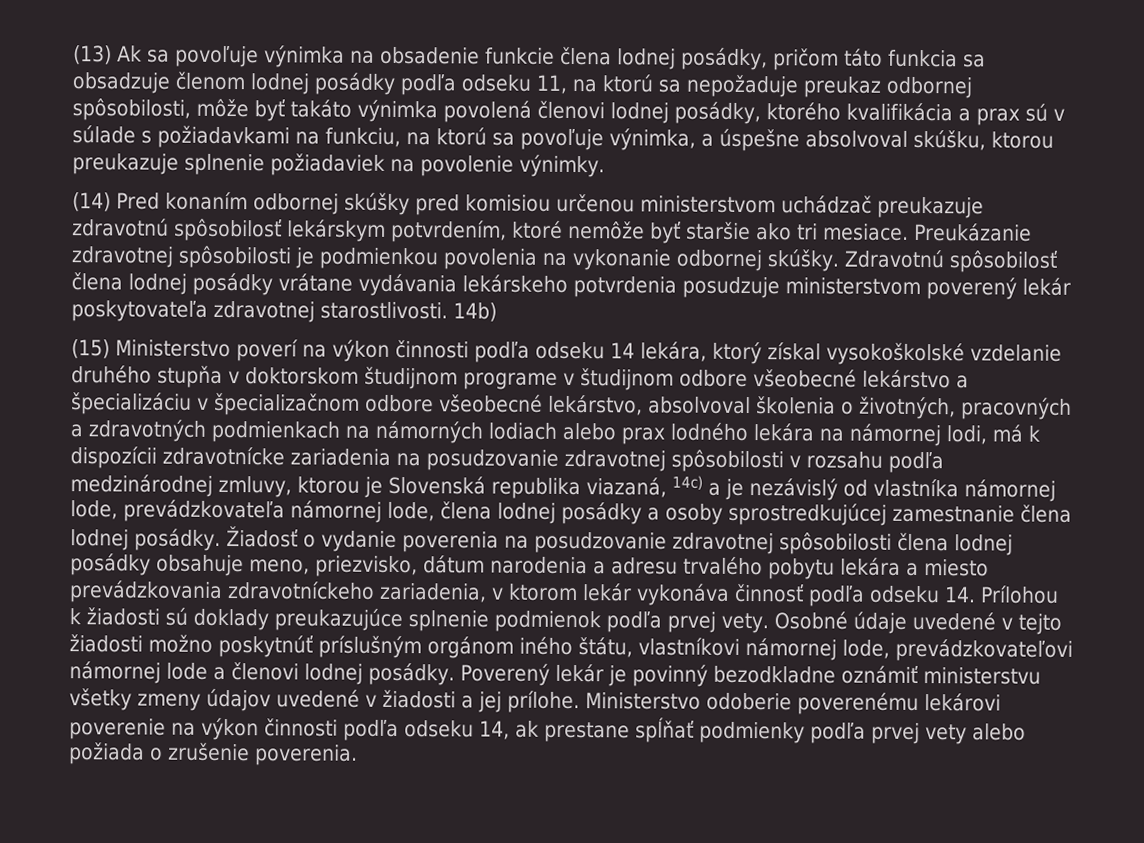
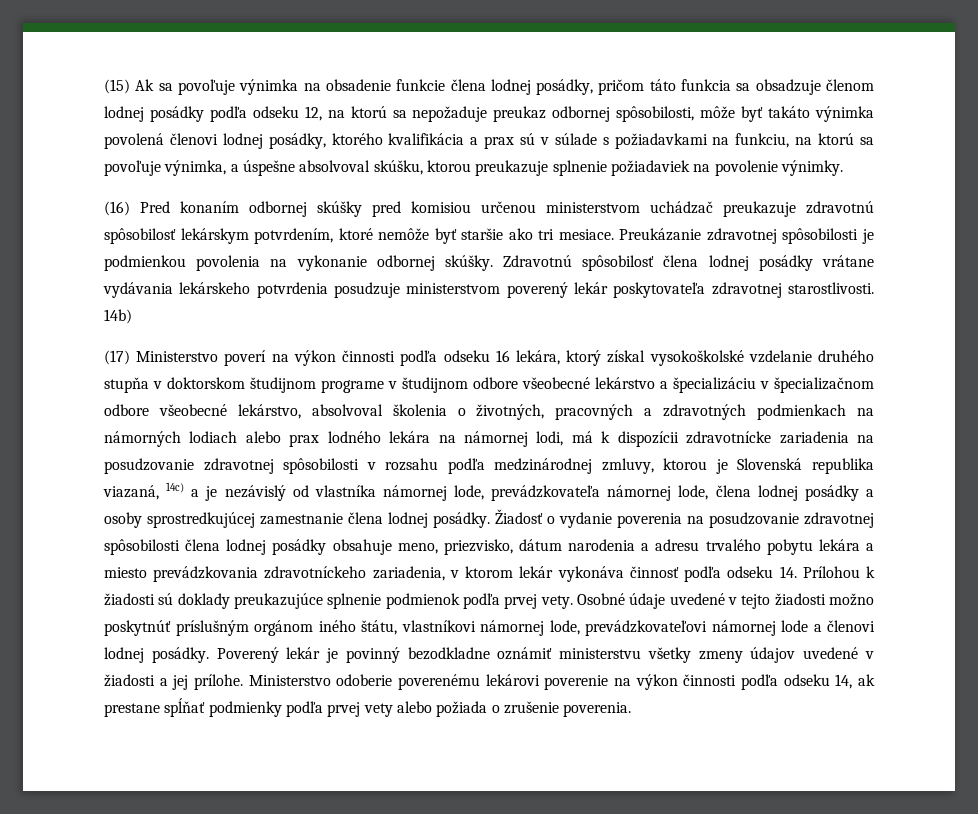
- (13) Ak sa povoľuje výnimka na obsadenie funkcie člena lodnej posádky, pričom táto funkcia sa obsadzuje členom lodnej posádky podľa odseku 11, na ktorú sa nepožaduje preukaz odbornej spôsobilosti, môže byť takáto výnimka povolená členovi lodnej posádky, ktorého kvalifikácia a prax sú v súlade s požiadavkami na funkciu, na ktorú sa povoľuje výnimka, a úspešne absolvoval skúšku, ktorou preukazuje splnenie požiadaviek na povolenie výnimky.
+ (15) Ak sa povoľuje výnimka na obsadenie funkcie člena lodnej posádky, pričom táto funkcia sa obsadzuje členom lodnej posádky podľa odseku 12, na ktorú sa nepožaduje preukaz odbornej spôsobilosti, môže byť takáto výnimka povolená členovi lodnej posádky, ktorého kvalifikácia a prax sú v súlade s požiadavkami na funkciu, na ktorú sa povoľuje výnimka, a úspešne absolvoval skúšku, ktorou preukazuje splnenie požiadaviek na povolenie výnimky.
- (14) Pred konaním odbornej skúšky pred komisiou určenou ministerstvom uchádzač preukazuje zdravotnú spôsobilosť lekárskym potvrdením, ktoré nemôže byť staršie ako tri mesiace.
+ (16) Pred konaním odbornej skúšky pred komisiou určenou ministerstvom uchádzač preukazuje zdravotnú spôsobilosť lekárskym potvrdením, ktoré nemôže byť staršie ako tri mesiace.
- (15) Ministerstvo poverí na výkon činnosti podľa odseku 14 lekára, ktorý získal vysokoškolské vzdelanie druhého stupňa v doktorskom študijnom programe v študijnom odbore všeobecné lekárstvo a špecializáciu v špecializačnom odbore všeobecné lekárstvo, absolvoval školenia o životných, pracovných a zdravotných podmienkach na námorných lodiach alebo prax lodného lekára na námornej lodi, má k dispozícii zdravotnícke zariadenia na posudzovanie zdravotnej spôsobilosti v rozsahu podľa medzinárodnej zmluvy, ktorou je Slovenská republika viazaná, 14c) a je nezávislý od vlastníka námornej lode, prevádzkovateľa námornej lode, člena lodnej posádky a osoby sprostredkujúcej zamestnanie člena lodnej posádky.
+ (17) Ministerstvo poverí na výkon činnosti podľa odseku 16 lekára, ktorý získal vysokoškolské vzdelanie druhého stupňa v doktorskom študijnom programe v študijnom odbore všeobecné lekárstvo a špecializáciu v špecializačnom odbore všeobecné lekárstvo, absolvoval školenia o životných, pracovných a zdravotných podmienkach na námorných lodiach alebo prax lodného lekára na námornej lodi, má k dispozícii zdravotnícke zariadenia na posudzovanie zdravotnej spôsobilosti v rozsahu podľa medzinárodnej zmluvy, ktorou je Slovenská republika viazaná, 14c) a je nezávislý od vlastníka námornej lode, prevádzkovateľa námornej lode, člena lodnej posádky a osoby sprostredkujúcej zamestnanie člena lodnej posádky.

